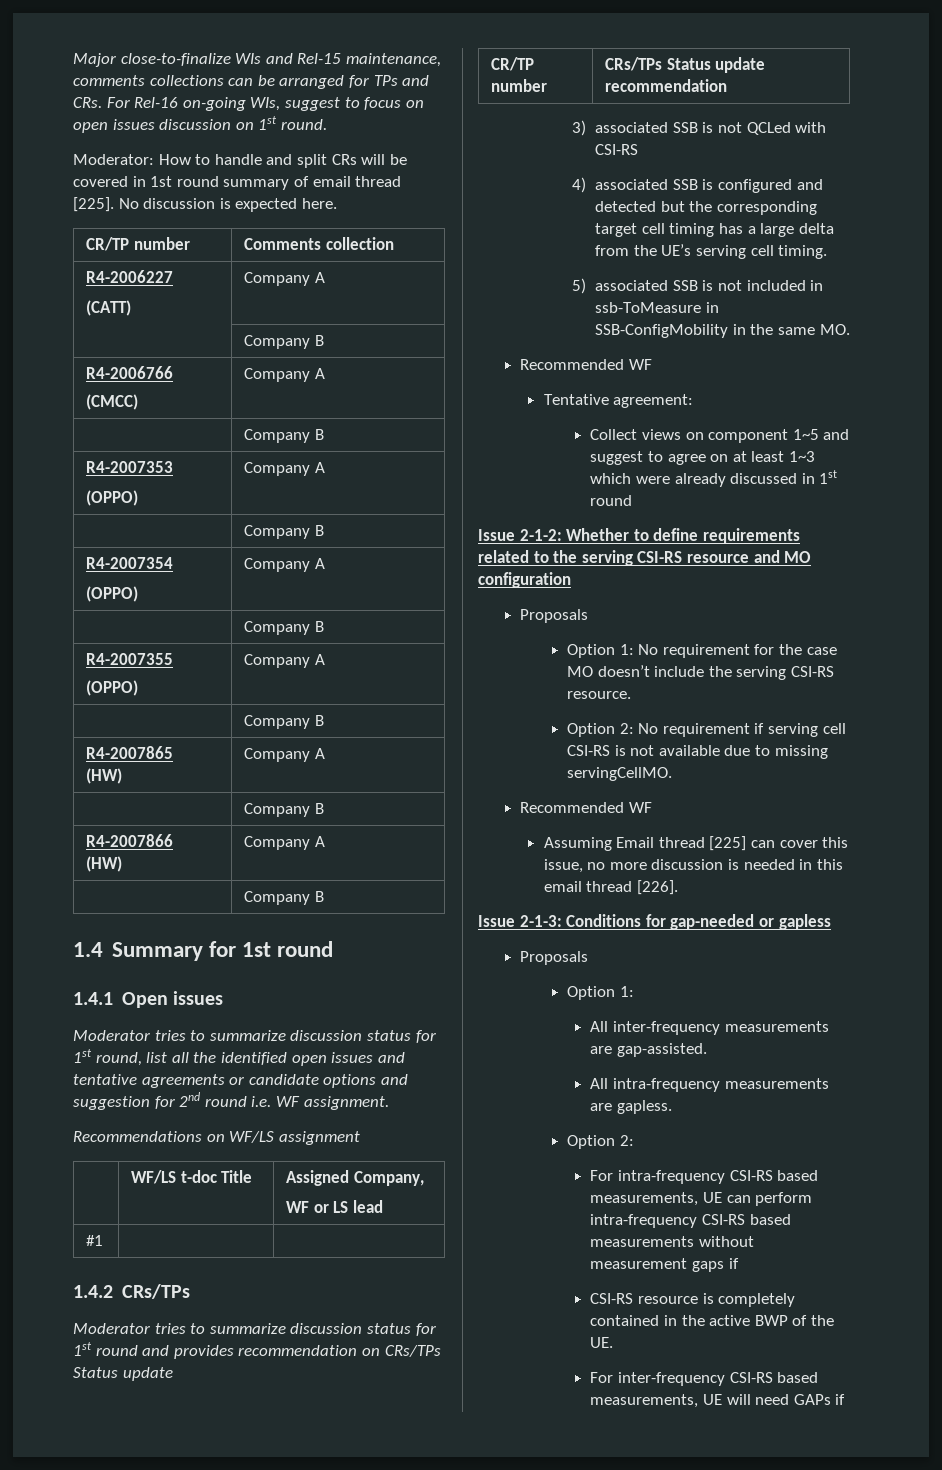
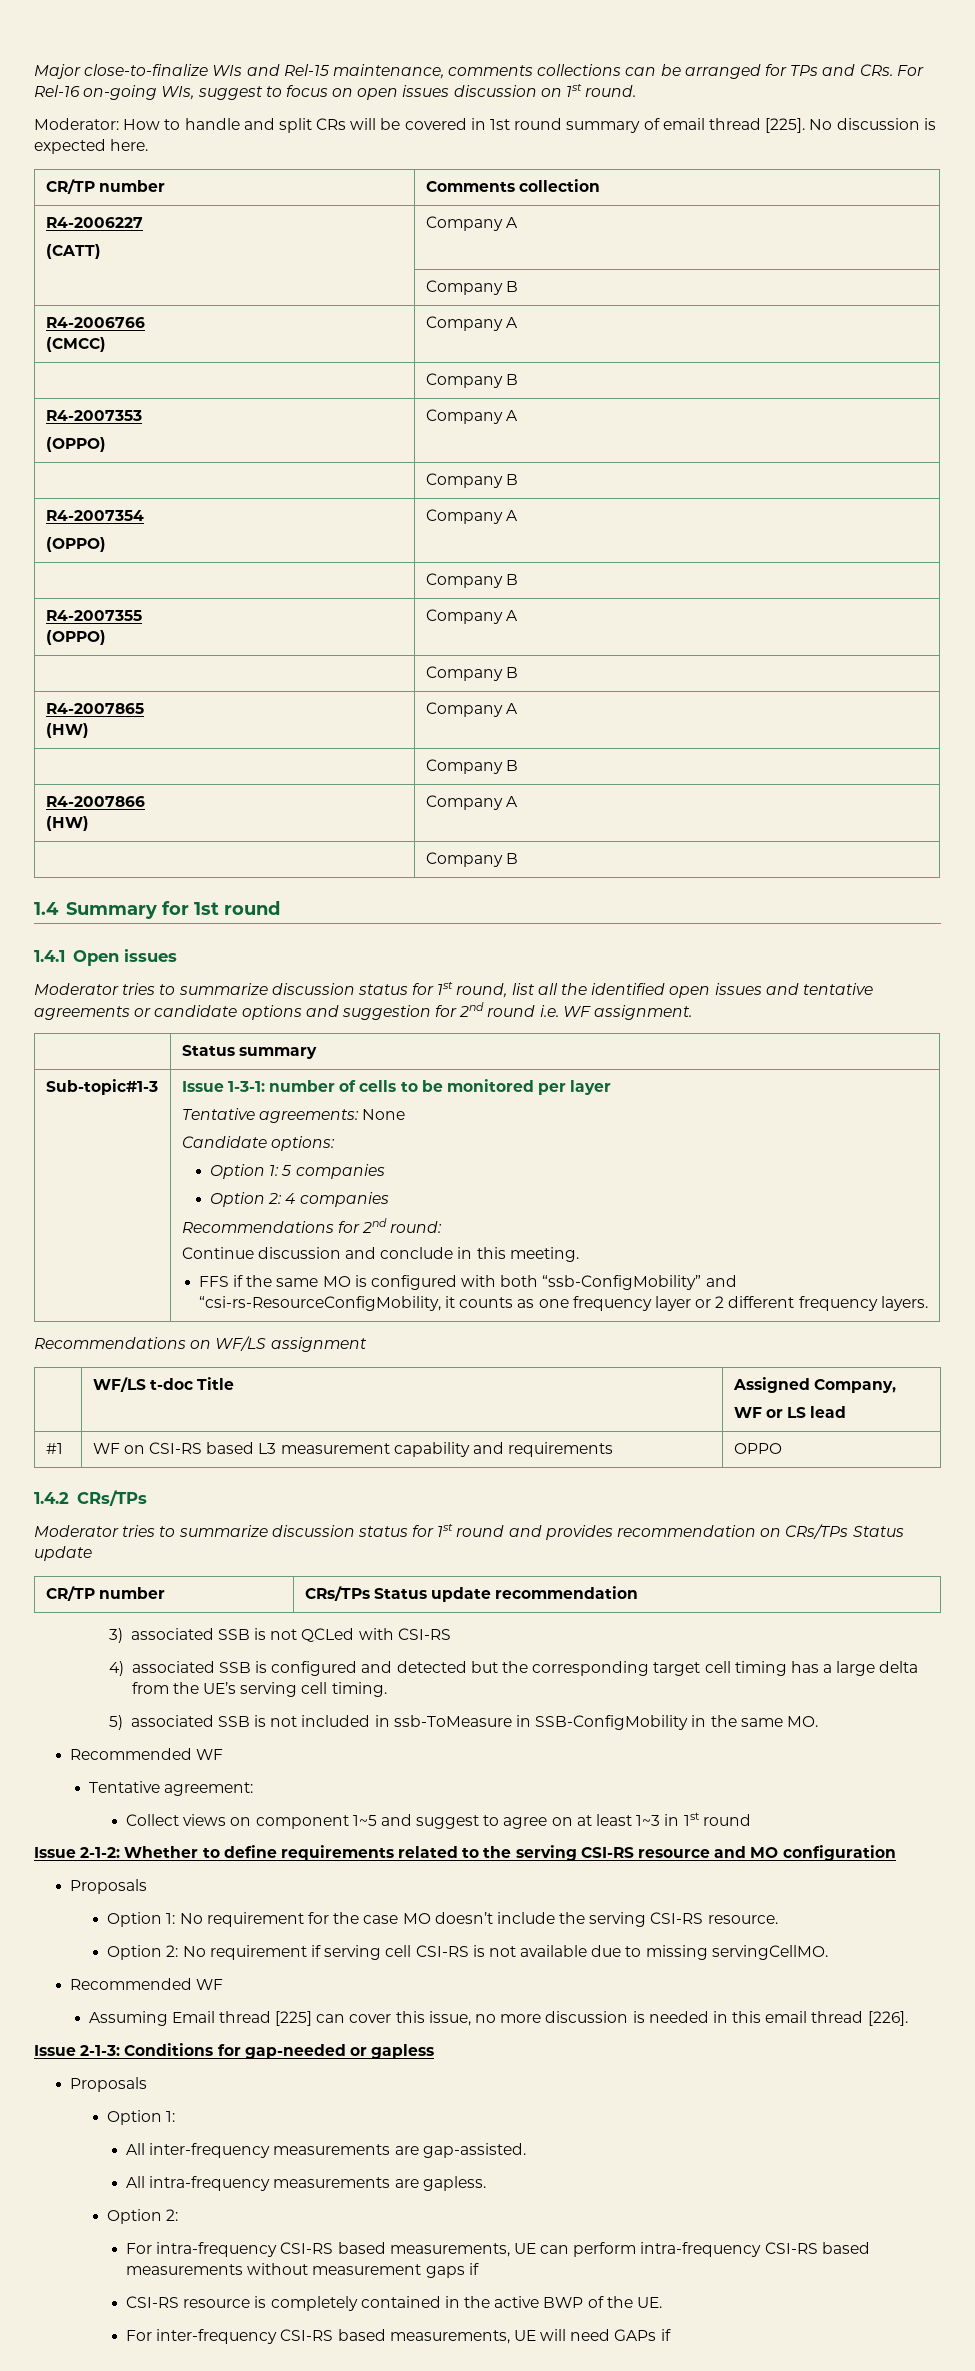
+ | Status summary
+ Sub-topic#1-3 | Issue 1-3-1: number of cells to be monitored per layer
+ Tentative agreements: None
+ Candidate options:
+ Option 1: 5 companies
+ Option 2: 4 companies
+ Recommendations for 2nd round:
+ Continue discussion and conclude in this meeting.
+ FFS if the same MO is configured with both “ssb-ConfigMobility” and “csi-rs-ResourceConfigMobility, it counts as one frequency layer or 2 different frequency layers.
- #1 | |
+ #1 | WF on CSI-RS based L3 measurement capability and requirements | OPPO
- Collect views on component 1~5 and suggest to agree on at least 1~3 which were already discussed in 1st round
+ Collect views on component 1~5 and suggest to agree on at least 1~3 in 1st round

